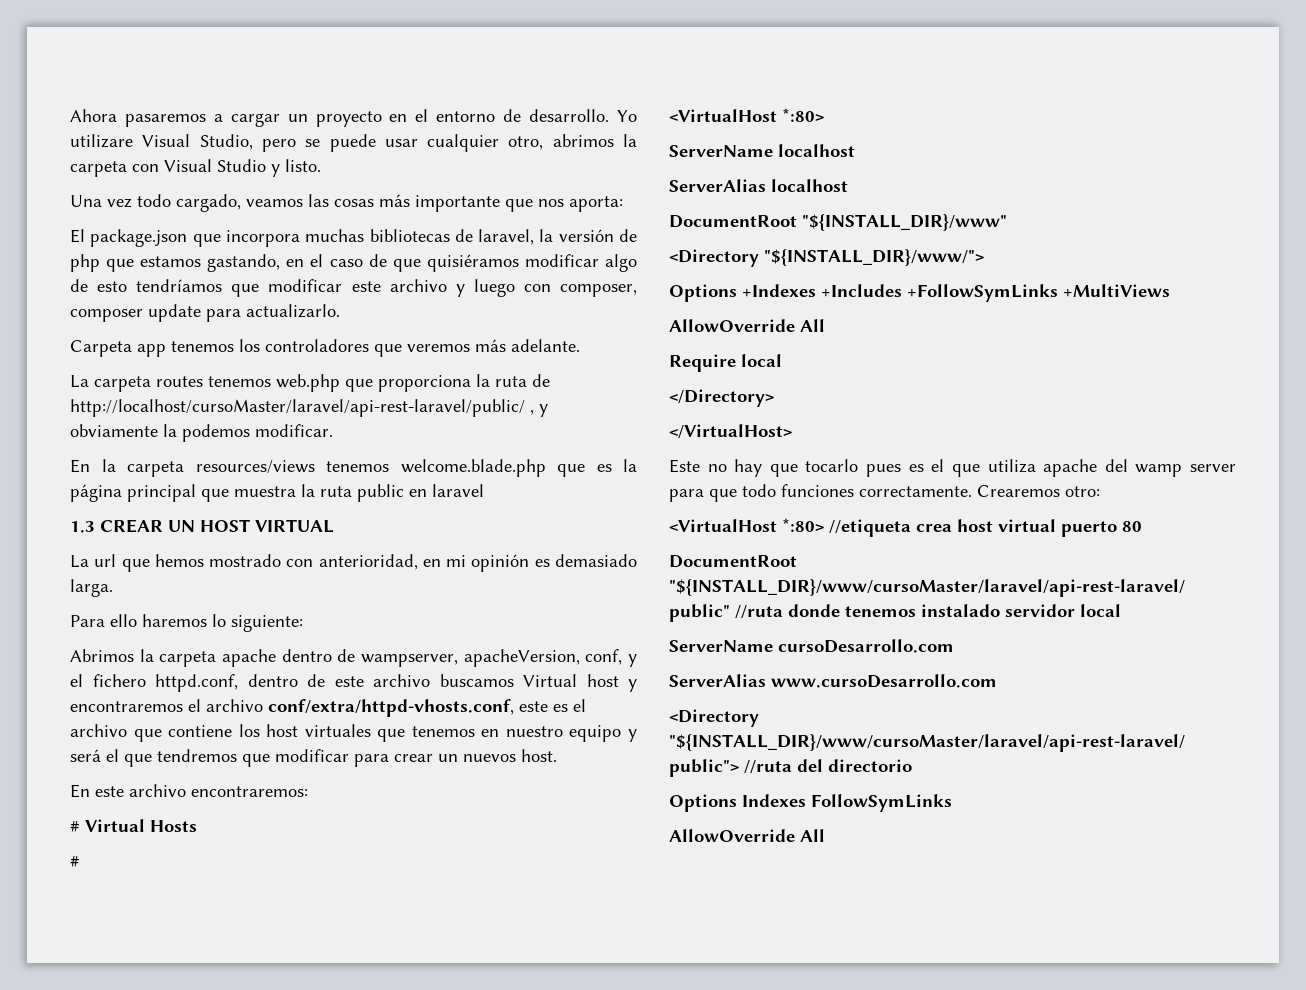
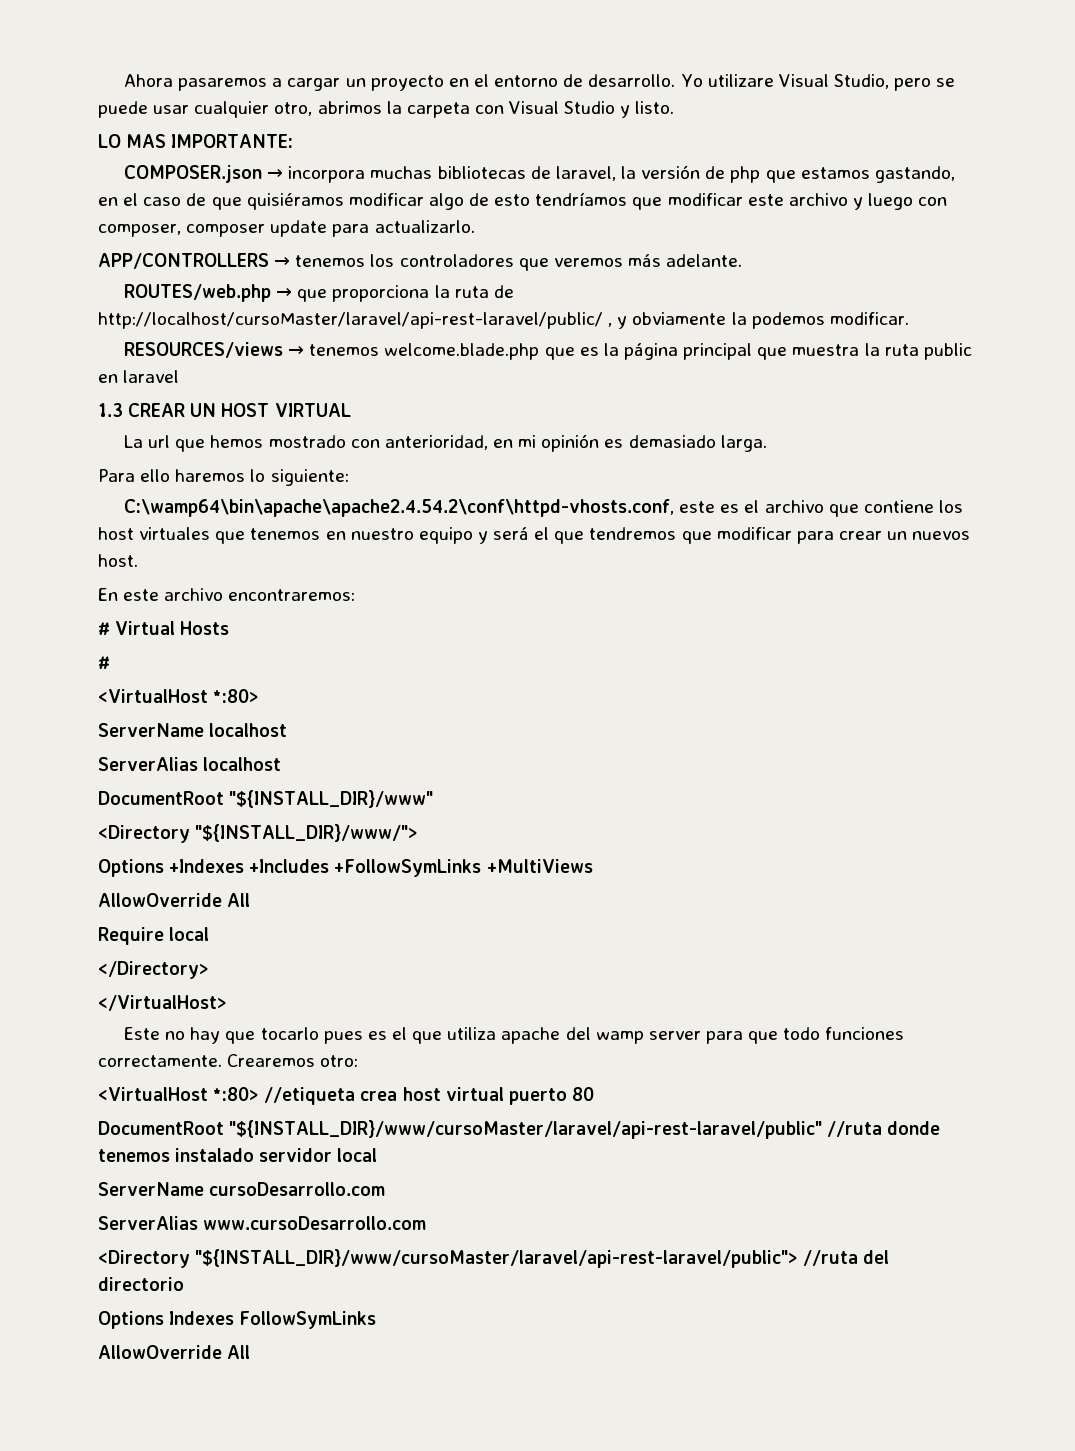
- Una vez todo cargado, veamos las cosas más importante que nos aporta:
- El package.json que incorpora muchas bibliotecas de laravel, la versión de php que estamos gastando, en el caso de que quisiéramos modificar algo de esto tendríamos que modificar este archivo y luego con composer, composer update para actualizarlo.
+ LO MAS IMPORTANTE:
+ COMPOSER.json → incorpora muchas bibliotecas de laravel, la versión de php que estamos gastando, en el caso de que quisiéramos modificar algo de esto tendríamos que modificar este archivo y luego con composer, composer update para actualizarlo.
- Carpeta app tenemos los controladores que veremos más adelante.
+ APP/CONTROLLERS → tenemos los controladores que veremos más adelante.
- La carpeta routes tenemos web.php que proporciona la ruta de http://localhost/cursoMaster/laravel/api-rest-laravel/public/ , y obviamente la podemos modificar.
+ ROUTES/web.php → que proporciona la ruta de http://localhost/cursoMaster/laravel/api-rest-laravel/public/ , y obviamente la podemos modificar.
- En la carpeta resources/views tenemos welcome.blade.php que es la página principal que muestra la ruta public en laravel
+ RESOURCES/views → tenemos welcome.blade.php que es la página principal que muestra la ruta public en laravel
- Abrimos la carpeta apache dentro de wampserver, apacheVersion, conf, y el fichero httpd.conf, dentro de este archivo buscamos Virtual host y encontraremos el archivo conf/extra/httpd-vhosts.conf, este es el archivo que contiene los host virtuales que tenemos en nuestro equipo y será el que tendremos que modificar para crear un nuevos host.
+ C:\wamp64\bin\apache\apache2.4.54.2\conf\httpd-vhosts.conf, este es el archivo que contiene los host virtuales que tenemos en nuestro equipo y será el que tendremos que modificar para crear un nuevos host.

